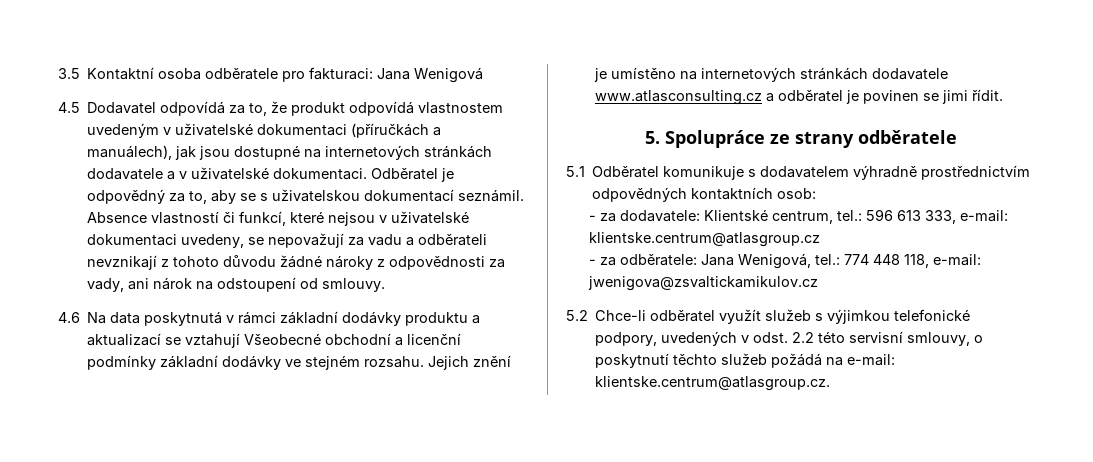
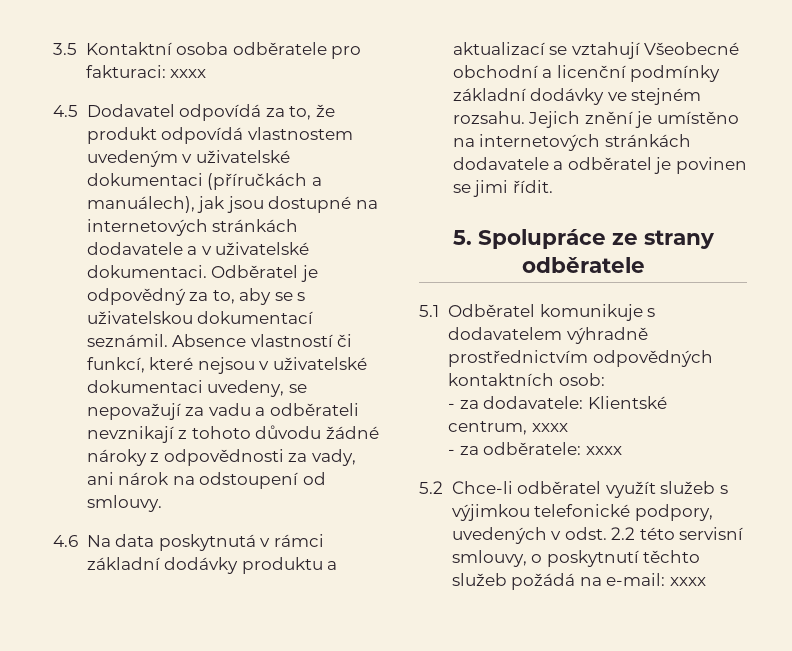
- 3.5 Kontaktní osoba odběratele pro fakturaci: Jana Wenigová
+ 3.5 Kontaktní osoba odběratele pro fakturaci: xxxx
- Jejich znění je umístěno na internetových stránkách dodavatele www.atlasconsulting.cz a odběratel je povinen se jimi řídit.
+ Jejich znění je umístěno na internetových stránkách dodavatele a odběratel je povinen se jimi řídit.
- - za dodavatele: Klientské centrum, tel.: 596 613 333, e-mail: klientske.centrum@atlasgroup.cz
- - za odběratele: Jana Wenigová, tel.: 774 448 118, e-mail: jwenigova@zsvaltickamikulov.cz
+ - za dodavatele: Klientské centrum, xxxx
+ - za odběratele: xxxx
- 5.2 Chce-li odběratel využít služeb s výjimkou telefonické podpory, uvedených v odst. 2.2 této servisní smlouvy, o poskytnutí těchto služeb požádá na e-mail: klientske.centrum@atlasgroup.cz.
+ 5.2 Chce-li odběratel využít služeb s výjimkou telefonické podpory, uvedených v odst. 2.2 této servisní smlouvy, o poskytnutí těchto služeb požádá na e-mail: xxxx

